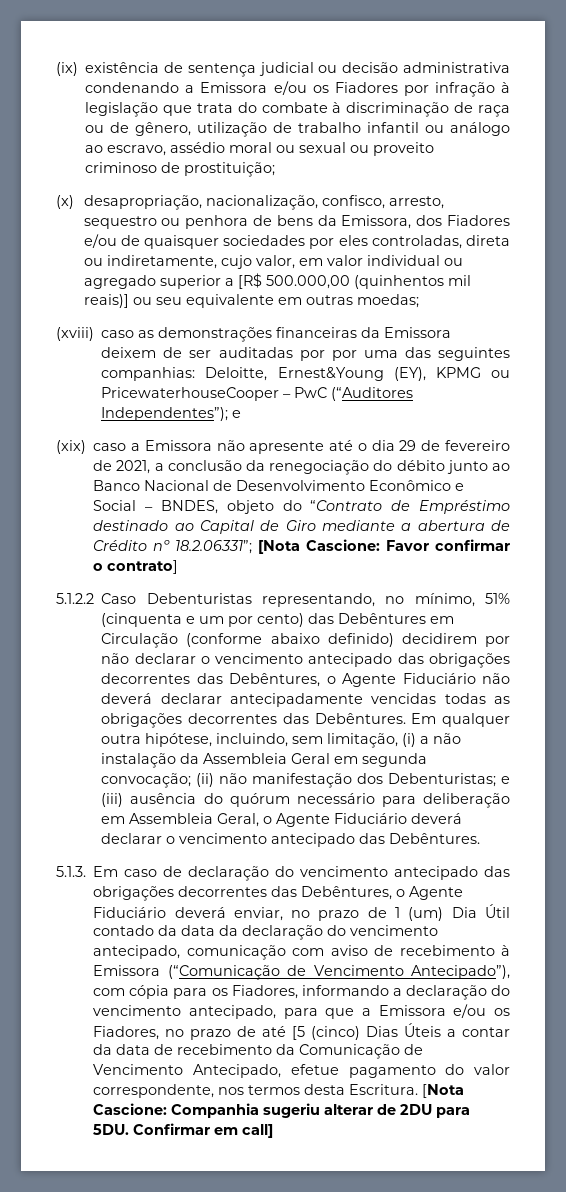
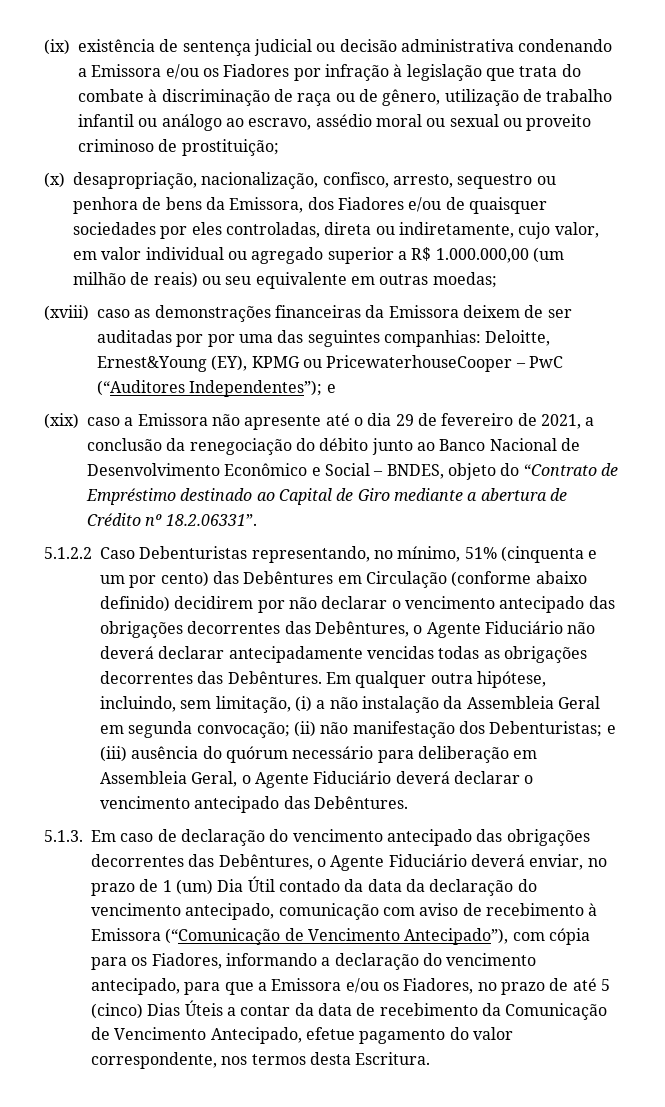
- (x) desapropriação, nacionalização, confisco, arresto, sequestro ou penhora de bens da Emissora, dos Fiadores e/ou de quaisquer sociedades por eles controladas, direta ou indiretamente, cujo valor, em valor individual ou agregado superior a [R$ 500.000,00 (quinhentos mil reais)] ou seu equivalente em outras moedas;
+ (x) desapropriação, nacionalização, confisco, arresto, sequestro ou penhora de bens da Emissora, dos Fiadores e/ou de quaisquer sociedades por eles controladas, direta ou indiretamente, cujo valor, em valor individual ou agregado superior a R$ 1.000.000,00 (um milhão de reais) ou seu equivalente em outras moedas;
- (xix) caso a Emissora não apresente até o dia 29 de fevereiro de 2021, a conclusão da renegociação do débito junto ao Banco Nacional de Desenvolvimento Econômico e Social – BNDES, objeto do “Contrato de Empréstimo destinado ao Capital de Giro mediante a abertura de Crédito nº 18.2.06331”; [Nota Cascione: Favor confirmar o contrato]
+ (xix) caso a Emissora não apresente até o dia 29 de fevereiro de 2021, a conclusão da renegociação do débito junto ao Banco Nacional de Desenvolvimento Econômico e Social – BNDES, objeto do “Contrato de Empréstimo destinado ao Capital de Giro mediante a abertura de Crédito nº 18.2.06331”.
- 5.1.3. Em caso de declaração do vencimento antecipado das obrigações decorrentes das Debêntures, o Agente Fiduciário deverá enviar, no prazo de 1 (um) Dia Útil contado da data da declaração do vencimento antecipado, comunicação com aviso de recebimento à Emissora (“Comunicação de Vencimento Antecipado”), com cópia para os Fiadores, informando a declaração do vencimento antecipado, para que a Emissora e/ou os Fiadores, no prazo de até [5 (cinco) Dias Úteis a contar da data de recebimento da Comunicação de Vencimento Antecipado, efetue pagamento do valor correspondente, nos termos desta Escritura. [Nota Cascione: Companhia sugeriu alterar de 2DU para 5DU. Confirmar em call]
+ 5.1.3. Em caso de declaração do vencimento antecipado das obrigações decorrentes das Debêntures, o Agente Fiduciário deverá enviar, no prazo de 1 (um) Dia Útil contado da data da declaração do vencimento antecipado, comunicação com aviso de recebimento à Emissora (“Comunicação de Vencimento Antecipado”), com cópia para os Fiadores, informando a declaração do vencimento antecipado, para que a Emissora e/ou os Fiadores, no prazo de até 5 (cinco) Dias Úteis a contar da data de recebimento da Comunicação de Vencimento Antecipado, efetue pagamento do valor correspondente, nos termos desta Escritura.

